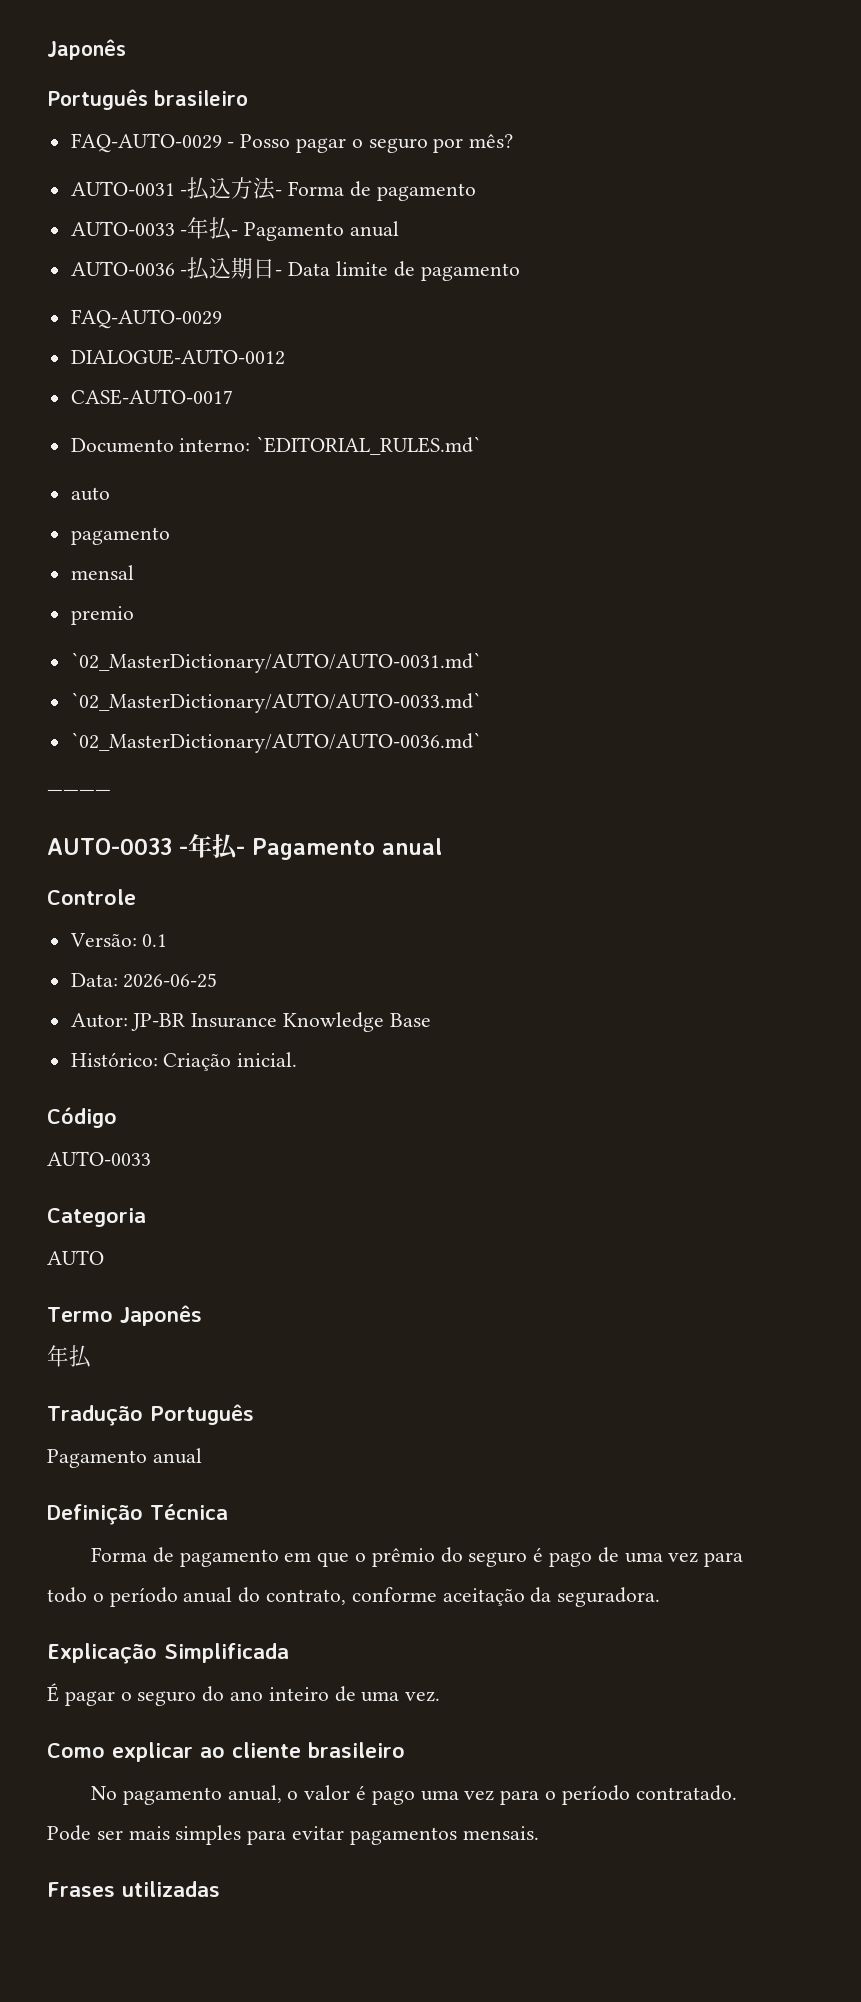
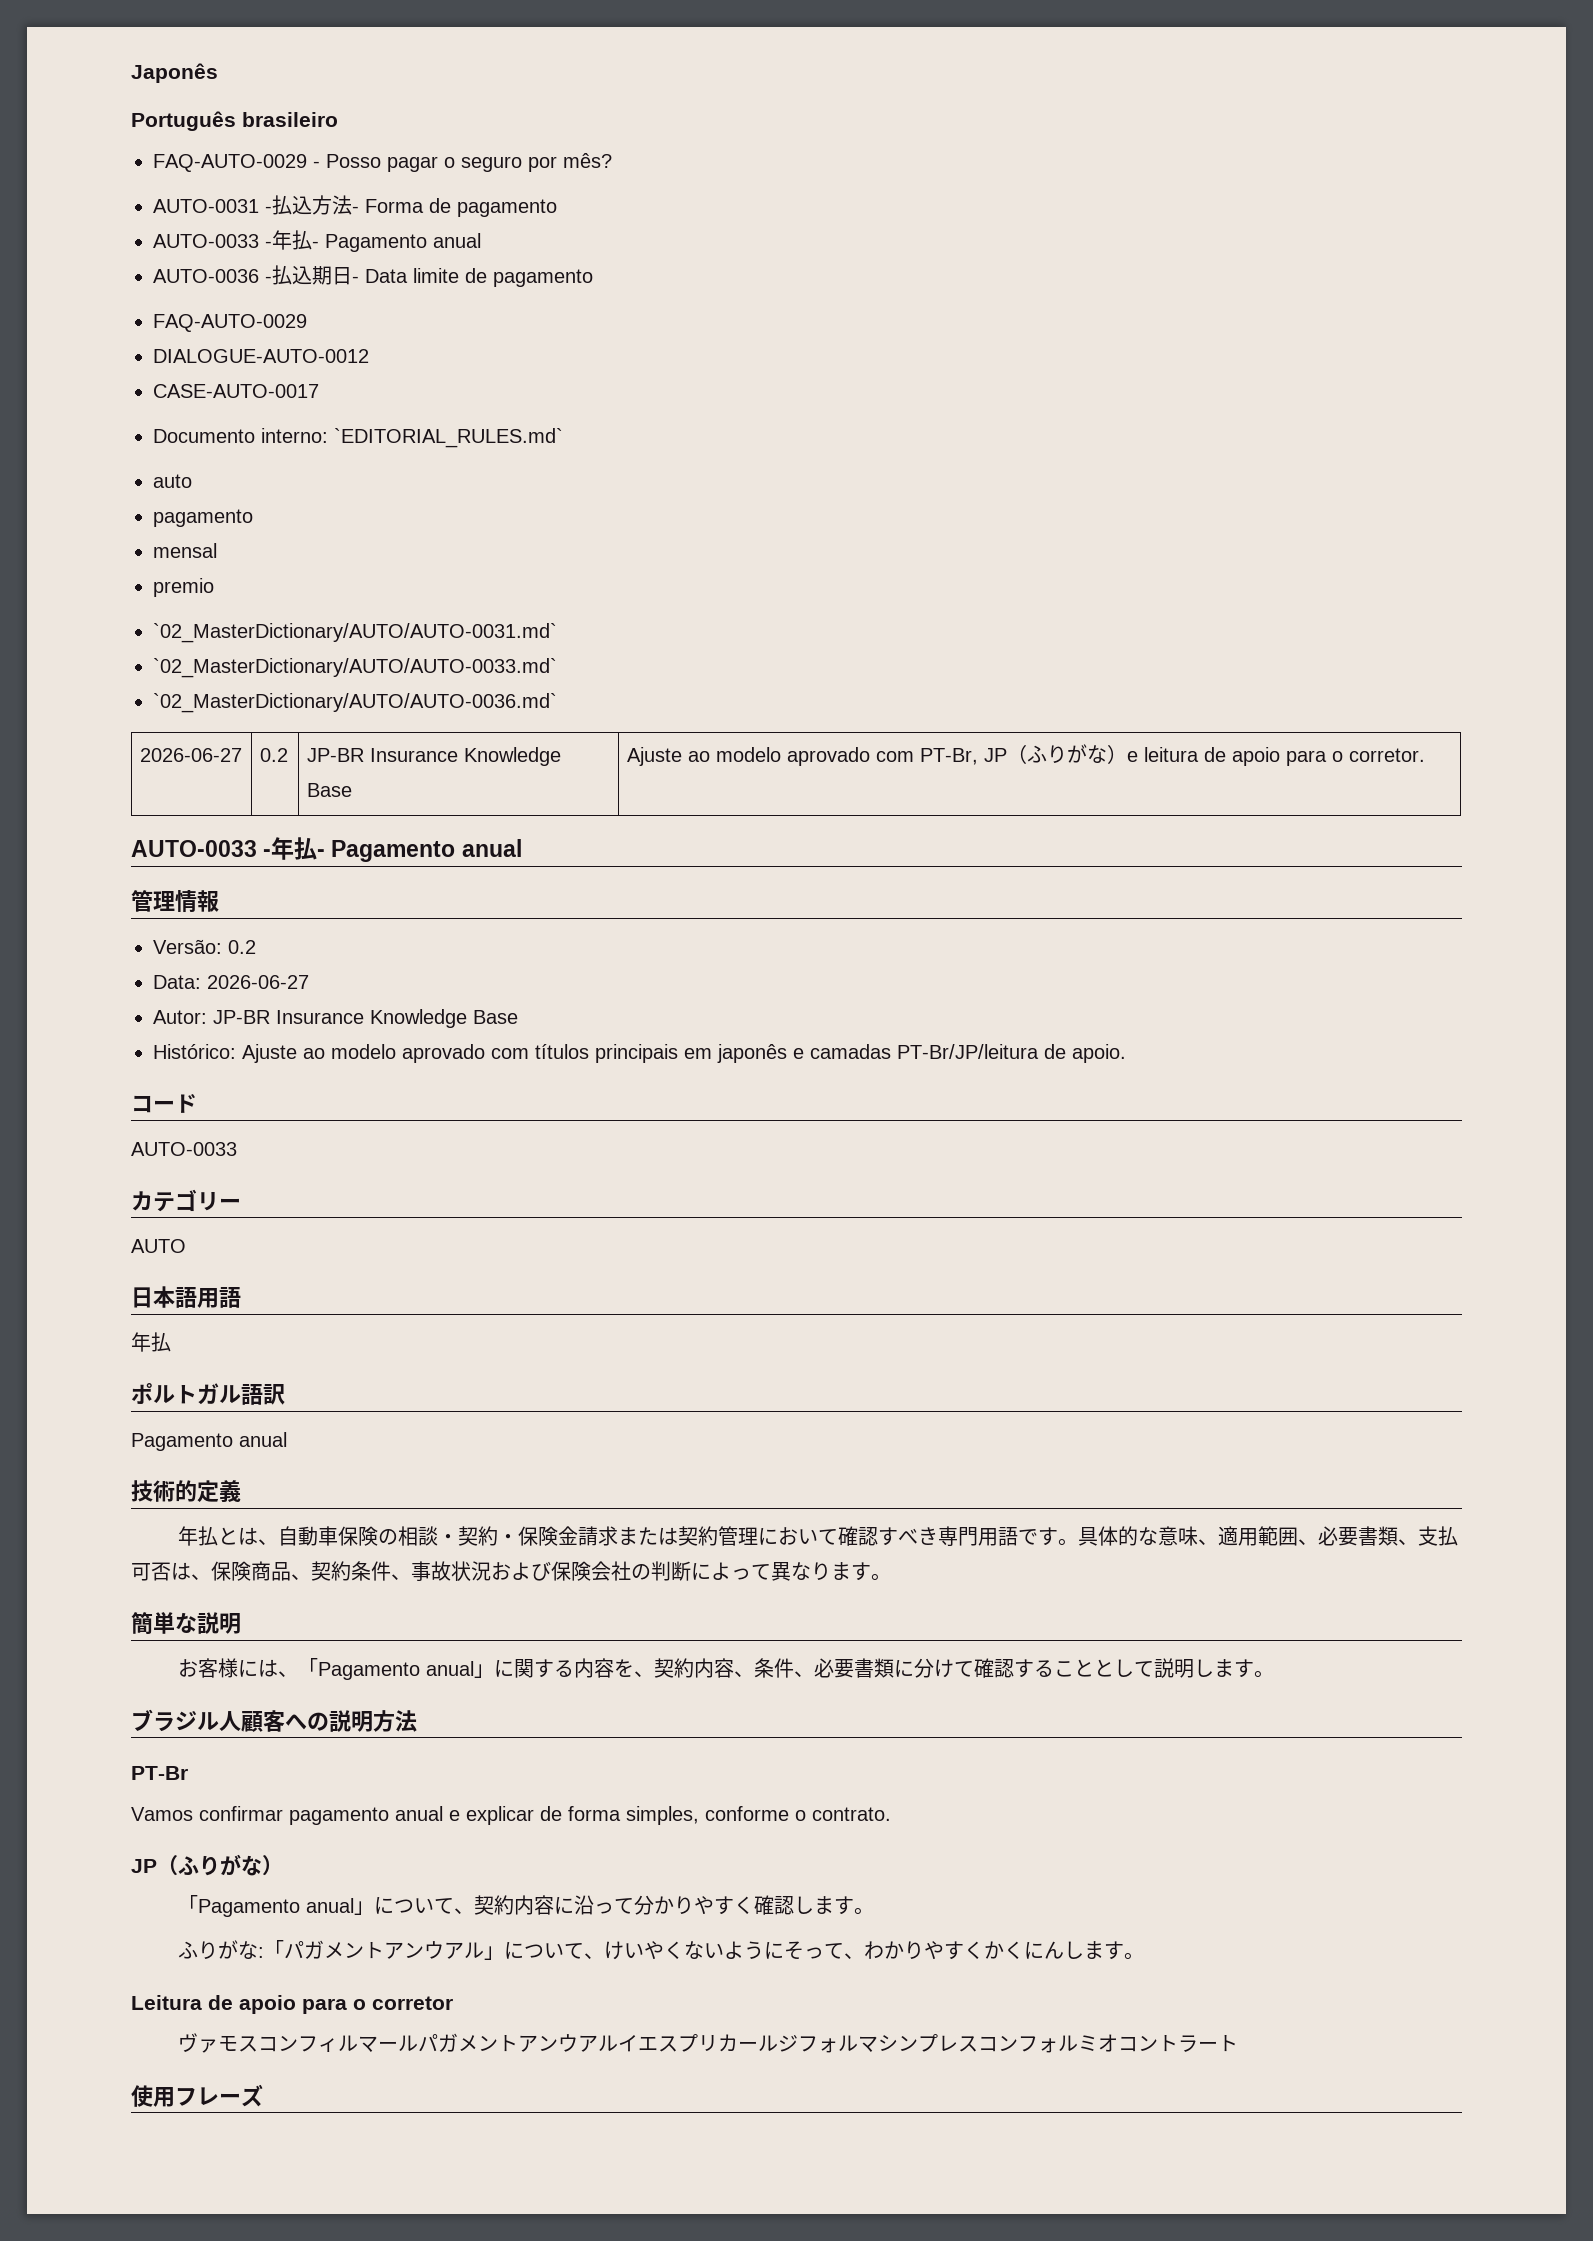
- ————
+ 2026-06-27 | 0.2 | JP-BR Insurance Knowledge Base | Ajuste ao modelo aprovado com PT-Br, JP（ふりがな）e leitura de apoio para o corretor.
  AUTO-0033 -年払- Pagamento anual
- Controle
+ 管理情報
- Versão: 0.1
+ Versão: 0.2
- Data: 2026-06-25
+ Data: 2026-06-27
- Histórico: Criação inicial.
- Código
+ Histórico: Ajuste ao modelo aprovado com títulos principais em japonês e camadas PT-Br/JP/leitura de apoio.
+ コード
- Categoria
+ カテゴリー
- Termo Japonês
+ 日本語用語
- Tradução Português
+ ポルトガル語訳
  Pagamento anual
- Definição Técnica
- Forma de pagamento em que o prêmio do seguro é pago de uma vez para todo o período anual do contrato, conforme aceitação da seguradora.
- Explicação Simplificada
- É pagar o seguro do ano inteiro de uma vez.
- Como explicar ao cliente brasileiro
- No pagamento anual, o valor é pago uma vez para o período contratado. Pode ser mais simples para evitar pagamentos mensais.
- Frases utilizadas
+ 技術的定義
+ 年払とは、自動車保険の相談・契約・保険金請求または契約管理において確認すべき専門用語です。具体的な意味、適用範囲、必要書類、支払可否は、保険商品、契約条件、事故状況および保険会社の判断によって異なります。
+ 簡単な説明
+ お客様には、「Pagamento anual」に関する内容を、契約内容、条件、必要書類に分けて確認することとして説明します。
+ ブラジル人顧客への説明方法
+ PT-Br
+ Vamos confirmar pagamento anual e explicar de forma simples, conforme o contrato.
+ JP（ふりがな）
+ 「Pagamento anual」について、契約内容に沿って分かりやすく確認します。
+ ふりがな:「パガメントアンウアル」について、けいやくないようにそって、わかりやすくかくにんします。
+ Leitura de apoio para o corretor
+ ヴァモスコンフィルマールパガメントアンウアルイエスプリカールジフォルマシンプレスコンフォルミオコントラート
+ 使用フレーズ

